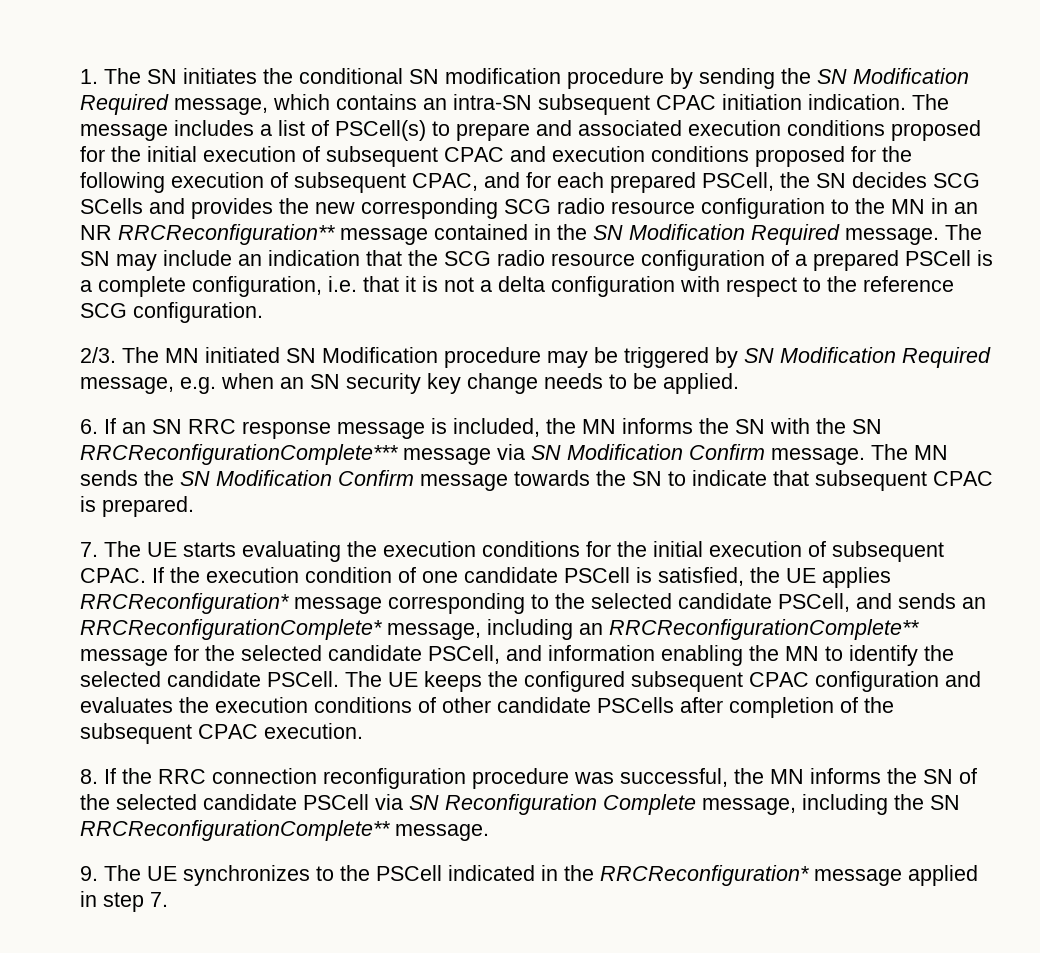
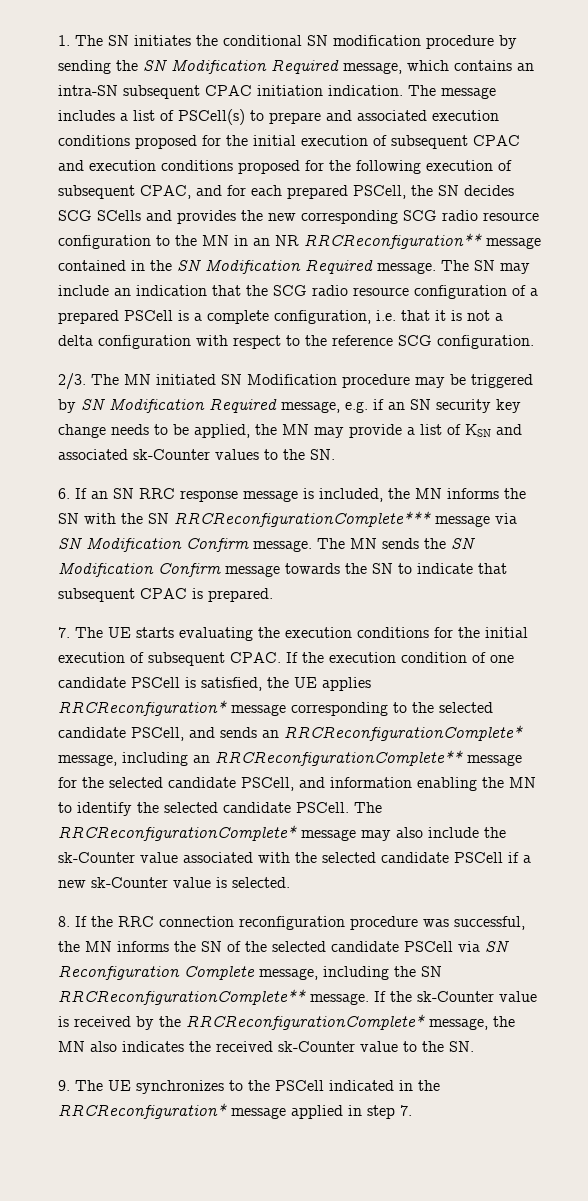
- The MN initiated SN Modification procedure may be triggered by SN Modification Required message, e.g. when an SN security key change needs to be applied.
+ The MN initiated SN Modification procedure may be triggered by SN Modification Required message, e.g. if an SN security key change needs to be applied, the MN may provide a list of KSN and associated sk-Counter values to the SN.
- The UE keeps the configured subsequent CPAC configuration and evaluates the execution conditions of other candidate PSCells after completion of the subsequent CPAC execution.
+ The RRCReconfigurationComplete* message may also include the sk-Counter value associated with the selected candidate PSCell if a new sk-Counter value is selected.
+ If the sk-Counter value is received by the RRCReconfigurationComplete* message, the MN also indicates the received sk-Counter value to the SN.

